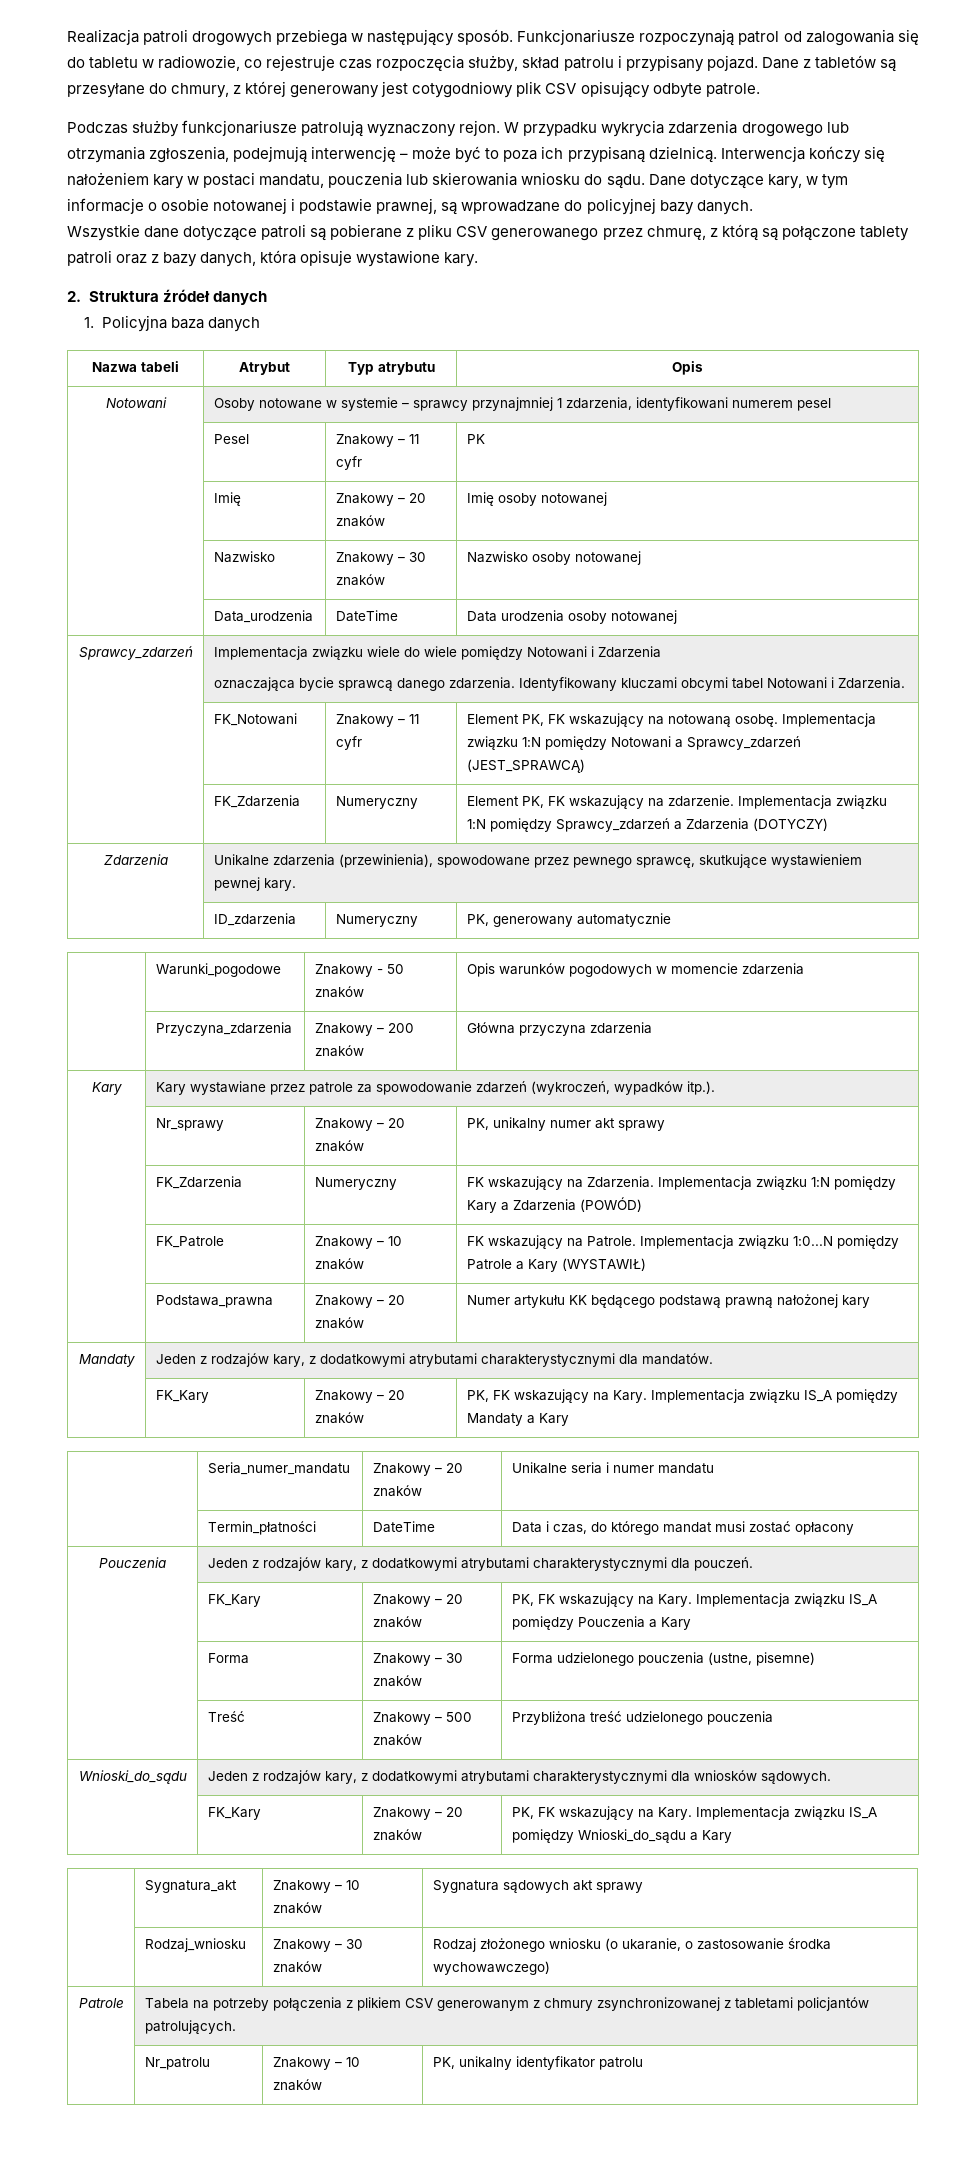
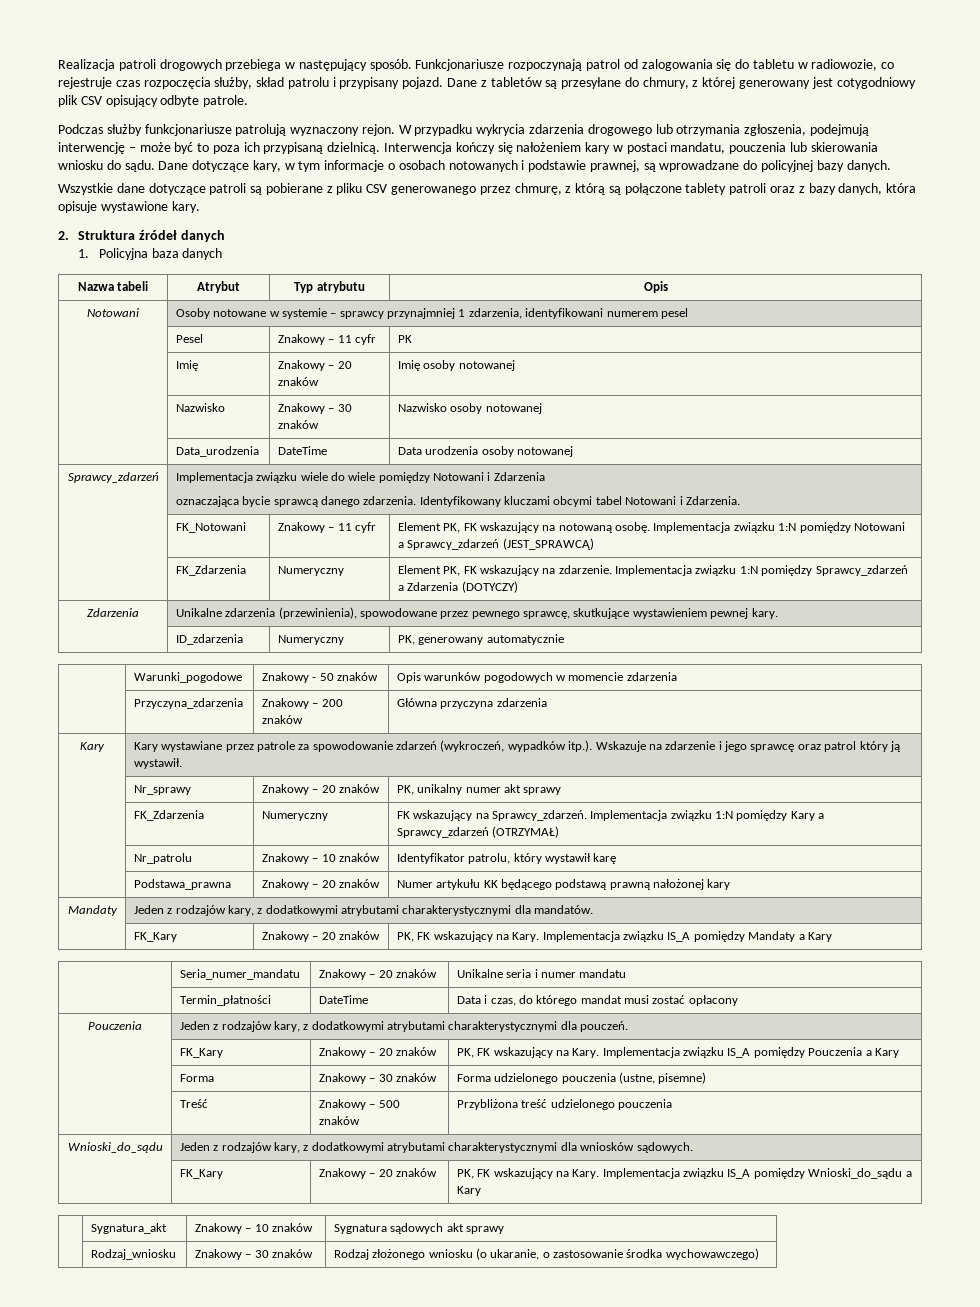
- Dane dotyczące kary, w tym informacje o osobie notowanej i podstawie prawnej, są wprowadzane do policyjnej bazy danych.
+ Dane dotyczące kary, w tym informacje o osobach notowanych i podstawie prawnej, są wprowadzane do policyjnej bazy danych.
- Kary | Kary wystawiane przez patrole za spowodowanie zdarzeń (wykroczeń, wypadków itp.).
+ Kary | Kary wystawiane przez patrole za spowodowanie zdarzeń (wykroczeń, wypadków itp.). Wskazuje na zdarzenie i jego sprawcę oraz patrol który ją wystawił.
- | FK_Zdarzenia | Numeryczny | FK wskazujący na Zdarzenia. Implementacja związku 1:N pomiędzy Kary a Zdarzenia (POWÓD)
- | FK_Patrole | Znakowy – 10 znaków | FK wskazujący na Patrole. Implementacja związku 1:0...N pomiędzy Patrole a Kary (WYSTAWIŁ)
+ | FK_Zdarzenia | Numeryczny | FK wskazujący na Sprawcy_zdarzeń. Implementacja związku 1:N pomiędzy Kary a Sprawcy_zdarzeń (OTRZYMAŁ)
+ | Nr_patrolu | Znakowy – 10 znaków | Identyfikator patrolu, który wystawił karę
- Patrole | Tabela na potrzeby połączenia z plikiem CSV generowanym z chmury zsynchronizowanej z tabletami policjantów patrolujących.
- | Nr_patrolu | Znakowy – 10 znaków | PK, unikalny identyfikator patrolu

